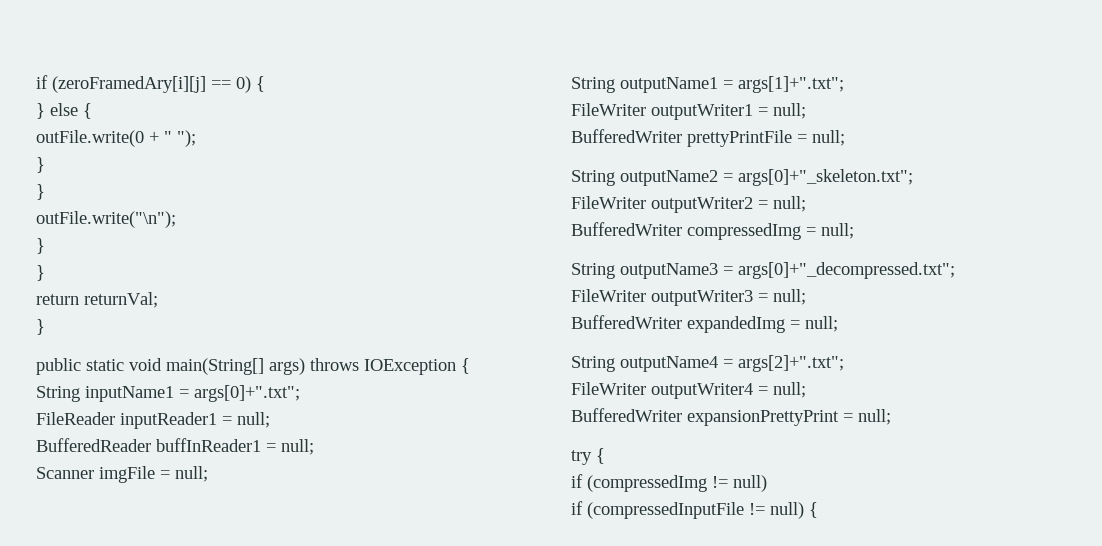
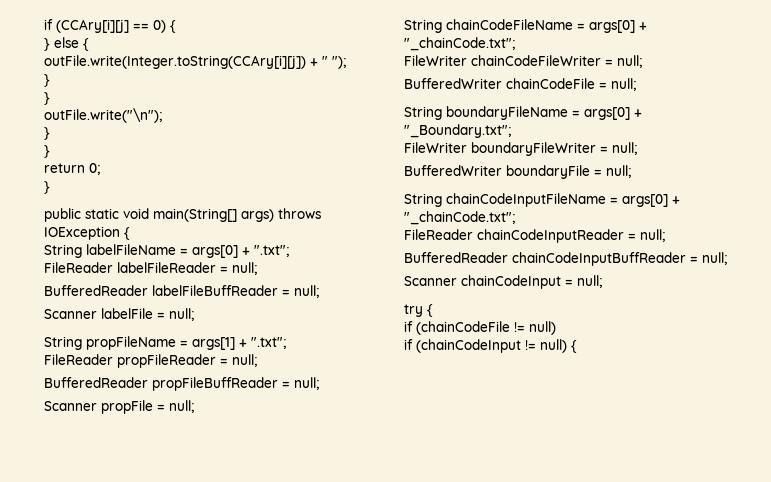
- if (zeroFramedAry[i][j] == 0) {
+ if (CCAry[i][j] == 0) {
- outFile.write(0 + " ");
+ outFile.write(Integer.toString(CCAry[i][j]) + " ");
- return returnVal;
+ return 0;
- String inputName1 = args[0]+".txt";
- FileReader inputReader1 = null;
- BufferedReader buffInReader1 = null;
- Scanner imgFile = null;
- String outputName1 = args[1]+".txt";
- FileWriter outputWriter1 = null;
- BufferedWriter prettyPrintFile = null;
- String outputName2 = args[0]+"_skeleton.txt";
- FileWriter outputWriter2 = null;
- BufferedWriter compressedImg = null;
- String outputName3 = args[0]+"_decompressed.txt";
- FileWriter outputWriter3 = null;
- BufferedWriter expandedImg = null;
- String outputName4 = args[2]+".txt";
- FileWriter outputWriter4 = null;
- BufferedWriter expansionPrettyPrint = null;
+ String labelFileName = args[0] + ".txt";
+ FileReader labelFileReader = null;
+ BufferedReader labelFileBuffReader = null;
+ Scanner labelFile = null;
+ String propFileName = args[1] + ".txt";
+ FileReader propFileReader = null;
+ BufferedReader propFileBuffReader = null;
+ Scanner propFile = null;
+ String chainCodeFileName = args[0] + "_chainCode.txt";
+ FileWriter chainCodeFileWriter = null;
+ BufferedWriter chainCodeFile = null;
+ String boundaryFileName = args[0] + "_Boundary.txt";
+ FileWriter boundaryFileWriter = null;
+ BufferedWriter boundaryFile = null;
+ String chainCodeInputFileName = args[0] + "_chainCode.txt";
+ FileReader chainCodeInputReader = null;
+ BufferedReader chainCodeInputBuffReader = null;
+ Scanner chainCodeInput = null;
- if (compressedImg != null)
+ if (chainCodeFile != null)
- if (compressedInputFile != null) {
+ if (chainCodeInput != null) {

